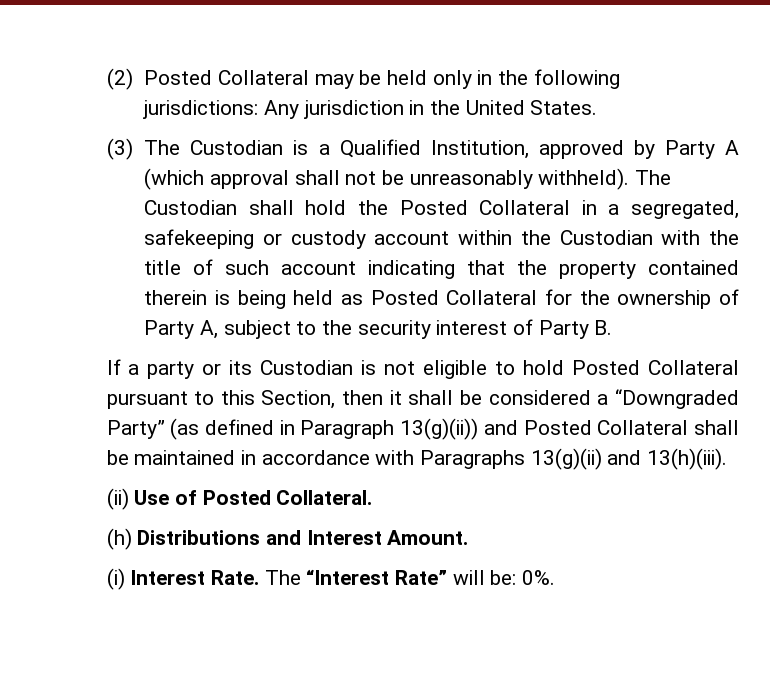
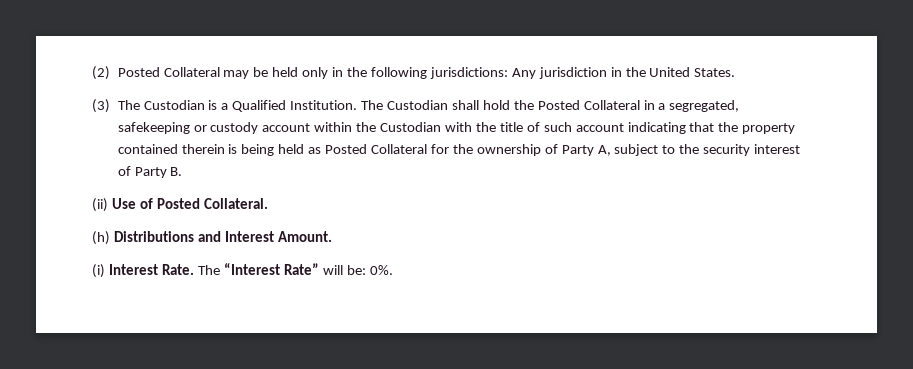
- (3) The Custodian is a Qualified Institution, approved by Party A (which approval shall not be unreasonably withheld).
+ (3) The Custodian is a Qualified Institution.
- If a party or its Custodian is not eligible to hold Posted Collateral pursuant to this Section, then it shall be considered a “Downgraded Party” (as defined in Paragraph 13(g)(ii)) and Posted Collateral shall be maintained in accordance with Paragraphs 13(g)(ii) and 13(h)(iii).

